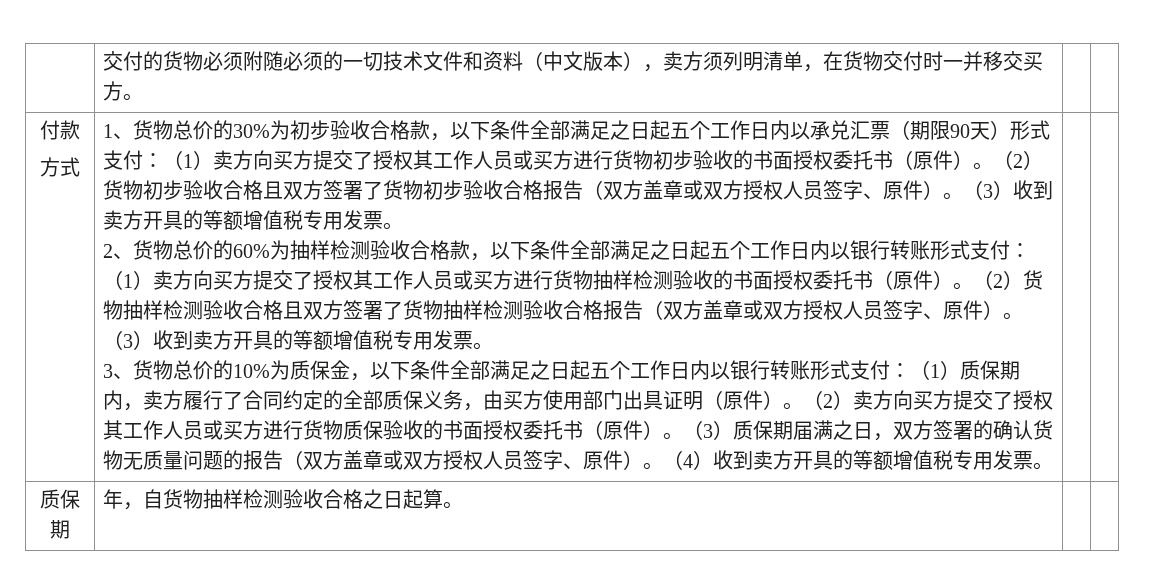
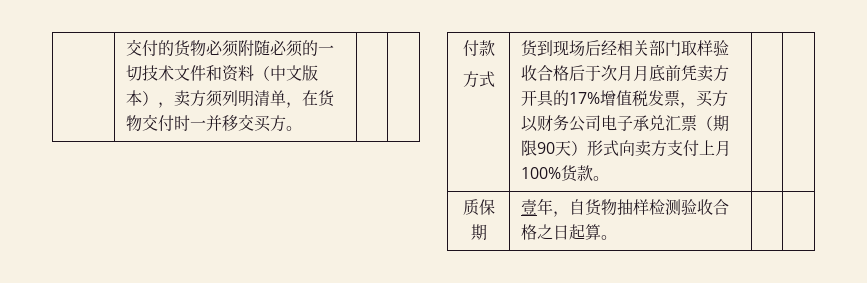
- 1、货物总价的30%为初步验收合格款，以下条件全部满足之日起五个工作日内以承兑汇票（期限90天）形式支付：（1）卖方向买方提交了授权其工作人员或买方进行货物初步验收的书面授权委托书（原件）。（2）货物初步验收合格且双方签署了货物初步验收合格报告（双方盖章或双方授权人员签字、原件）。（3）收到卖方开具的等额增值税专用发票。
- 2、货物总价的60%为抽样检测验收合格款，以下条件全部满足之日起五个工作日内以银行转账形式支付：（1）卖方向买方提交了授权其工作人员或买方进行货物抽样检测验收的书面授权委托书（原件）。（2）货物抽样检测验收合格且双方签署了货物抽样检测验收合格报告（双方盖章或双方授权人员签字、原件）。（3）收到卖方开具的等额增值税专用发票。
- 3、货物总价的10%为质保金，以下条件全部满足之日起五个工作日内以银行转账形式支付：（1）质保期内，卖方履行了合同约定的全部质保义务，由买方使用部门出具证明（原件）。（2）卖方向买方提交了授权其工作人员或买方进行货物质保验收的书面授权委托书（原件）。（3）质保期届满之日，双方签署的确认货物无质量问题的报告（双方盖章或双方授权人员签字、原件）。（4）收到卖方开具的等额增值税专用发票。
+ 货到现场后经相关部门取样验收合格后于次月月底前凭卖方开具的17%增值税发票，买方以财务公司电子承兑汇票（期限90天）形式向卖方支付上月100%货款。
- 质保期 | 年，自货物抽样检测验收合格之日起算。 | |
+ 质保期 | 壹年，自货物抽样检测验收合格之日起算。 | |

